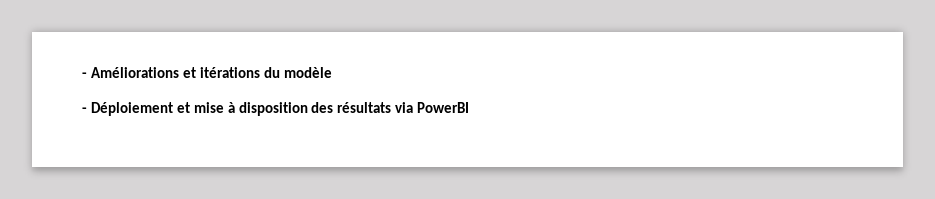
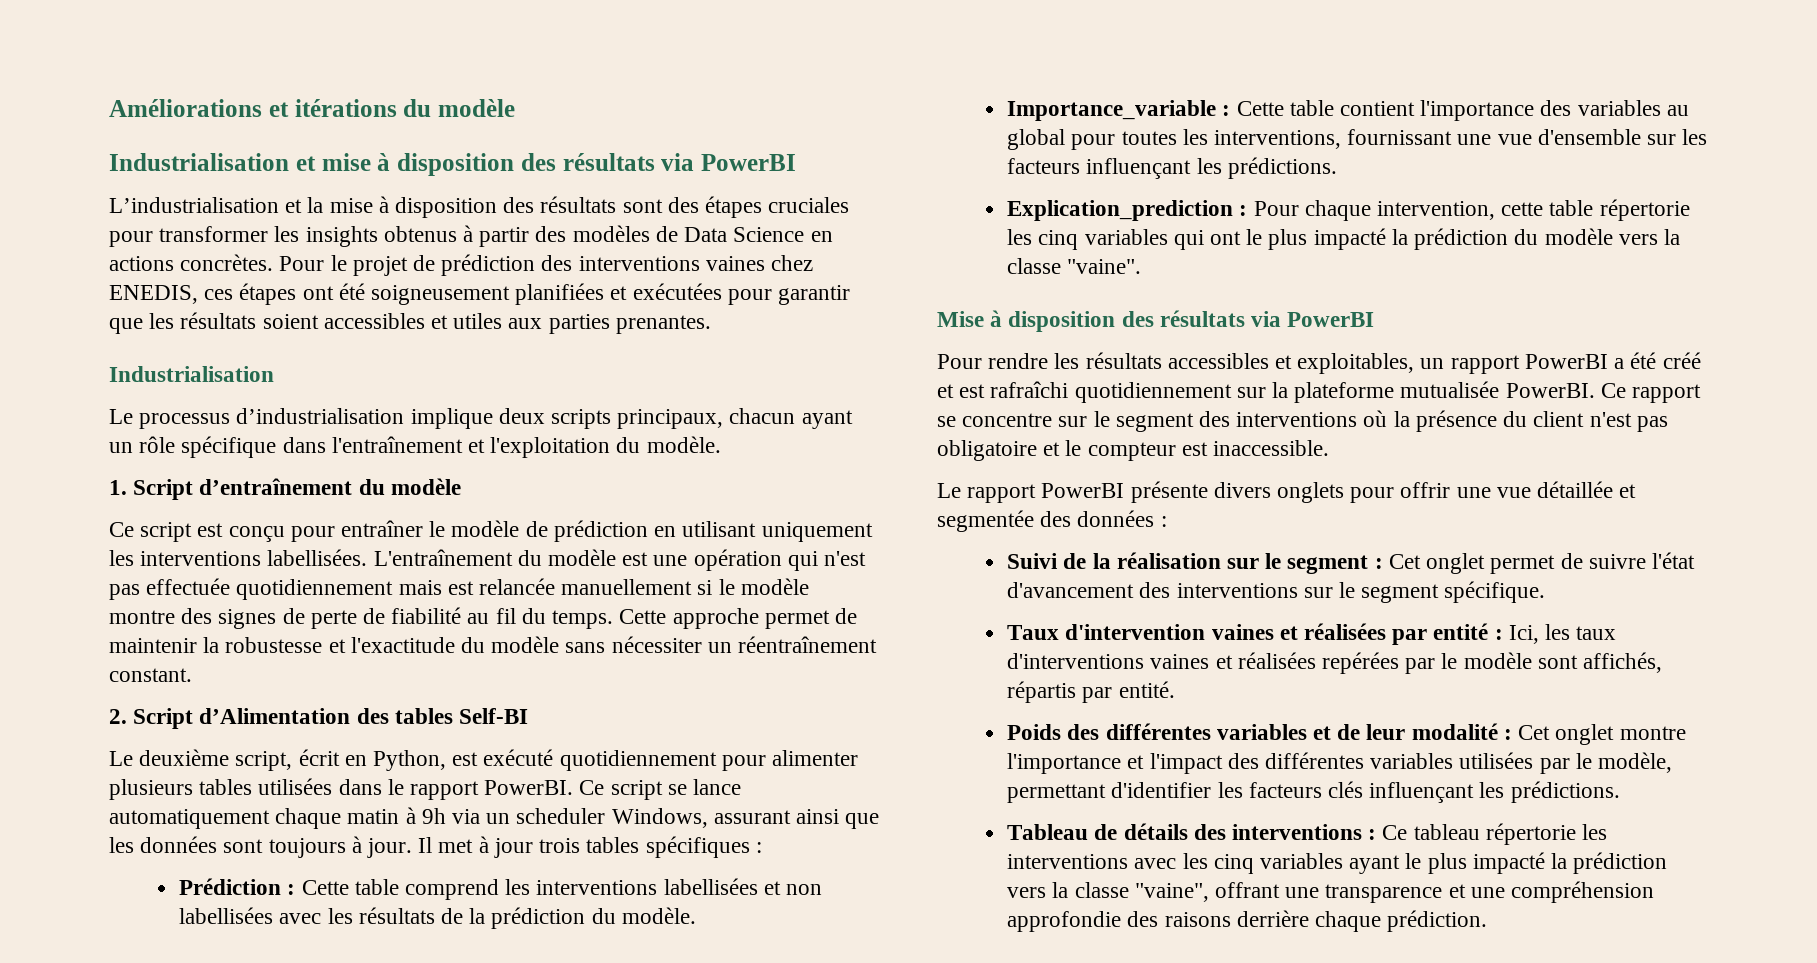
- - Améliorations et itérations du modèle
+ Améliorations et itérations du modèle
- - Déploiement et mise à disposition des résultats via PowerBI
+ Industrialisation et mise à disposition des résultats via PowerBI
+ L’industrialisation et la mise à disposition des résultats sont des étapes cruciales pour transformer les insights obtenus à partir des modèles de Data Science en actions concrètes. Pour le projet de prédiction des interventions vaines chez ENEDIS, ces étapes ont été soigneusement planifiées et exécutées pour garantir que les résultats soient accessibles et utiles aux parties prenantes.
+ Industrialisation
+ Le processus d’industrialisation implique deux scripts principaux, chacun ayant un rôle spécifique dans l'entraînement et l'exploitation du modèle.
+ 1. Script d’entraînement du modèle
+ Ce script est conçu pour entraîner le modèle de prédiction en utilisant uniquement les interventions labellisées. L'entraînement du modèle est une opération qui n'est pas effectuée quotidiennement mais est relancée manuellement si le modèle montre des signes de perte de fiabilité au fil du temps. Cette approche permet de maintenir la robustesse et l'exactitude du modèle sans nécessiter un réentraînement constant.
+ 2. Script d’Alimentation des tables Self-BI
+ Le deuxième script, écrit en Python, est exécuté quotidiennement pour alimenter plusieurs tables utilisées dans le rapport PowerBI. Ce script se lance automatiquement chaque matin à 9h via un scheduler Windows, assurant ainsi que les données sont toujours à jour. Il met à jour trois tables spécifiques :
+ Prédiction : Cette table comprend les interventions labellisées et non labellisées avec les résultats de la prédiction du modèle.
+ Importance_variable : Cette table contient l'importance des variables au global pour toutes les interventions, fournissant une vue d'ensemble sur les facteurs influençant les prédictions.
+ Explication_prediction : Pour chaque intervention, cette table répertorie les cinq variables qui ont le plus impacté la prédiction du modèle vers la classe "vaine".
+ Mise à disposition des résultats via PowerBI
+ Pour rendre les résultats accessibles et exploitables, un rapport PowerBI a été créé et est rafraîchi quotidiennement sur la plateforme mutualisée PowerBI. Ce rapport se concentre sur le segment des interventions où la présence du client n'est pas obligatoire et le compteur est inaccessible.
+ Le rapport PowerBI présente divers onglets pour offrir une vue détaillée et segmentée des données :
+ Suivi de la réalisation sur le segment : Cet onglet permet de suivre l'état d'avancement des interventions sur le segment spécifique.
+ Taux d'intervention vaines et réalisées par entité : Ici, les taux d'interventions vaines et réalisées repérées par le modèle sont affichés, répartis par entité.
+ Poids des différentes variables et de leur modalité : Cet onglet montre l'importance et l'impact des différentes variables utilisées par le modèle, permettant d'identifier les facteurs clés influençant les prédictions.
+ Tableau de détails des interventions : Ce tableau répertorie les interventions avec les cinq variables ayant le plus impacté la prédiction vers la classe "vaine", offrant une transparence et une compréhension approfondie des raisons derrière chaque prédiction.

